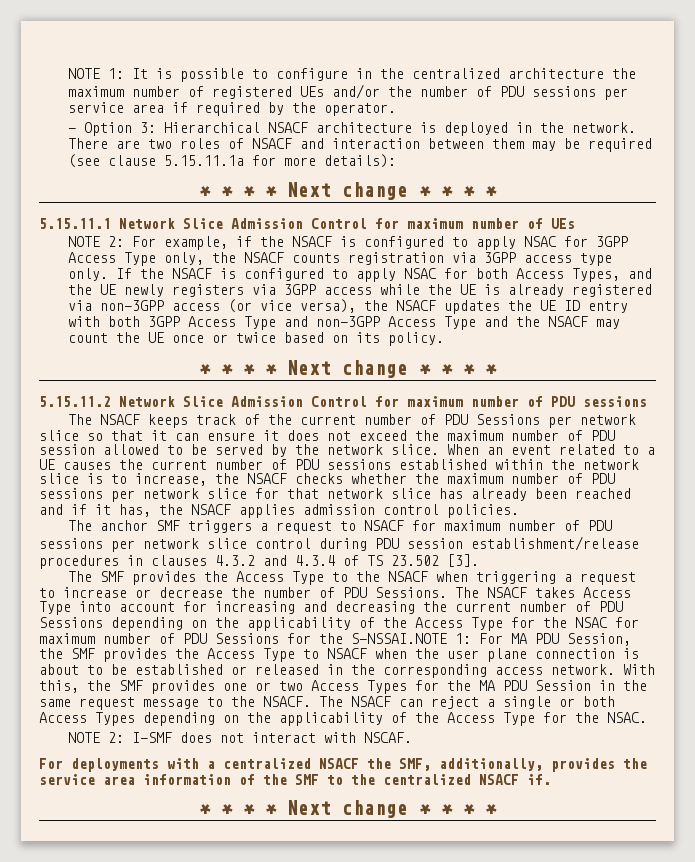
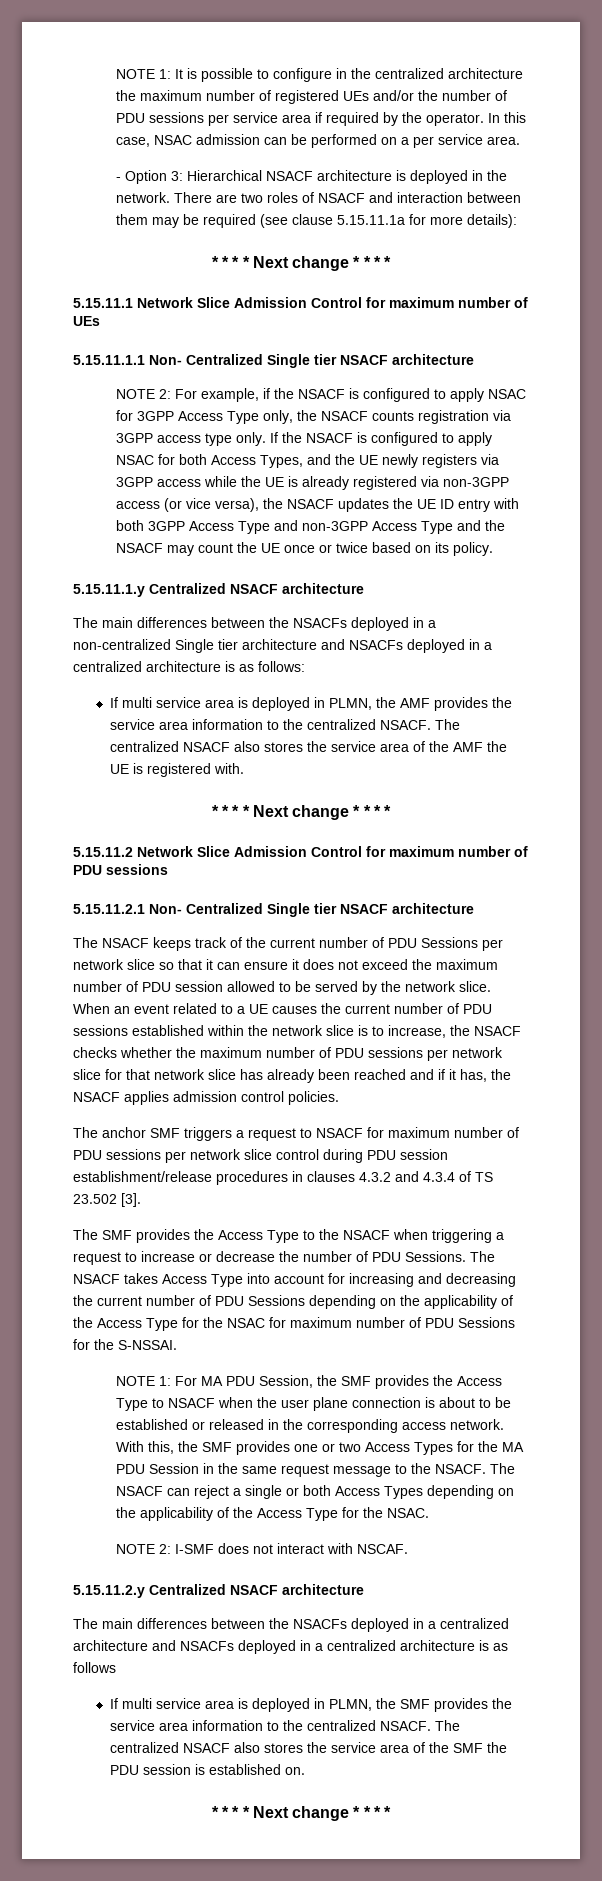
+ In this case, NSAC admission can be performed on a per service area.
+ 5.15.11.1.1 Non- Centralized Single tier NSACF architecture
+ 5.15.11.1.y Centralized NSACF architecture
+ The main differences between the NSACFs deployed in a non-centralized Single tier architecture and NSACFs deployed in a centralized architecture is as follows:
+ If multi service area is deployed in PLMN, the AMF provides the service area information to the centralized NSACF. The centralized NSACF also stores the service area of the AMF the UE is registered with.
+ 5.15.11.2.1 Non- Centralized Single tier NSACF architecture
- The NSACF takes Access Type into account for increasing and decreasing the current number of PDU Sessions depending on the applicability of the Access Type for the NSAC for maximum number of PDU Sessions for the S-NSSAI.NOTE 1:
+ The NSACF takes Access Type into account for increasing and decreasing the current number of PDU Sessions depending on the applicability of the Access Type for the NSAC for maximum number of PDU Sessions for the S-NSSAI.
+ NOTE 1:
- For deployments with a centralized NSACF the SMF, additionally, provides the service area information of the SMF to the centralized NSACF if.
+ 5.15.11.2.y Centralized NSACF architecture
+ The main differences between the NSACFs deployed in a centralized architecture and NSACFs deployed in a centralized architecture is as follows
+ If multi service area is deployed in PLMN, the SMF provides the service area information to the centralized NSACF. The centralized NSACF also stores the service area of the SMF the PDU session is established on.

